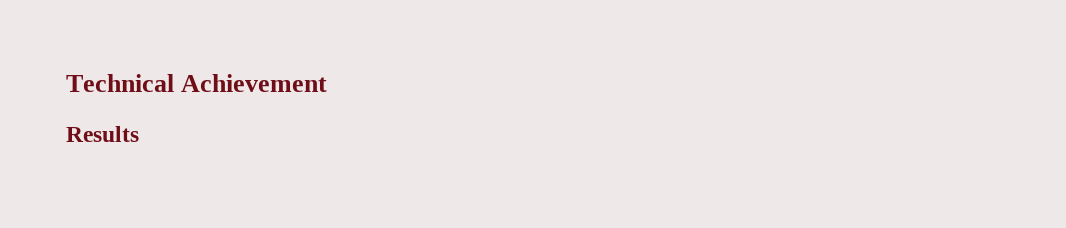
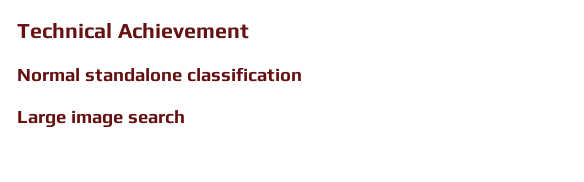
- Results
+ Normal standalone classification
+ Large image search

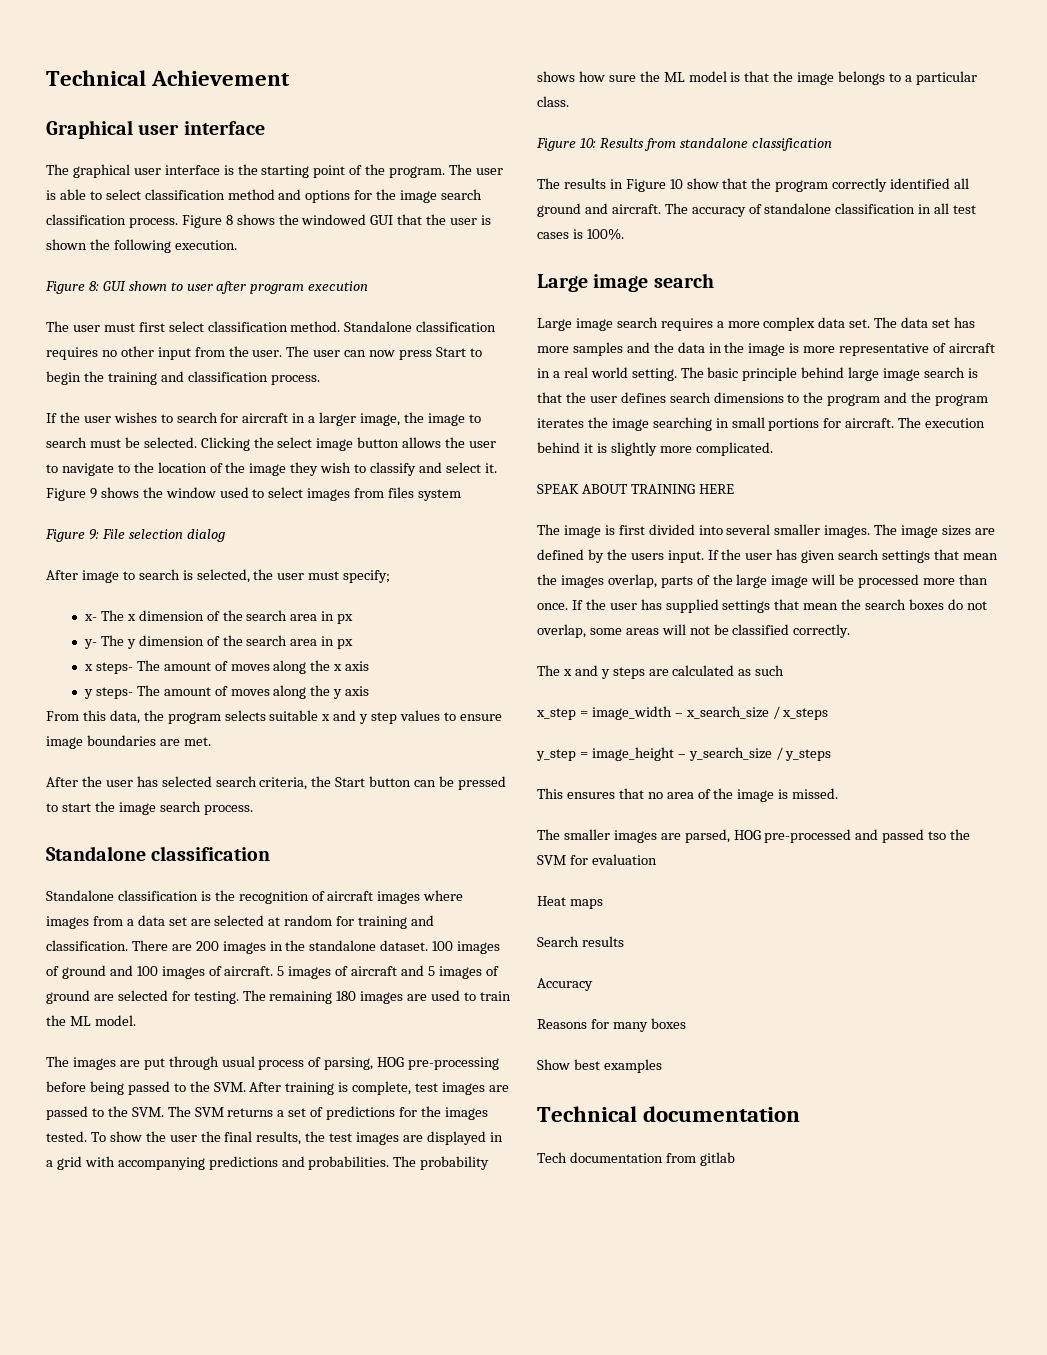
- Normal standalone classification
+ Graphical user interface
+ The graphical user interface is the starting point of the program. The user is able to select classification method and options for the image search classification process. Figure 8 shows the windowed GUI that the user is shown the following execution.
+ Figure 8: GUI shown to user after program execution
+ The user must first select classification method. Standalone classification requires no other input from the user. The user can now press Start to begin the training and classification process.
+ If the user wishes to search for aircraft in a larger image, the image to search must be selected. Clicking the select image button allows the user to navigate to the location of the image they wish to classify and select it. Figure 9 shows the window used to select images from files system
+ Figure 9: File selection dialog
+ After image to search is selected, the user must specify;
+ x- The x dimension of the search area in px
+ y- The y dimension of the search area in px
+ x steps- The amount of moves along the x axis
+ y steps- The amount of moves along the y axis
+ From this data, the program selects suitable x and y step values to ensure image boundaries are met.
+ After the user has selected search criteria, the Start button can be pressed to start the image search process.
+ Standalone classification
+ Standalone classification is the recognition of aircraft images where images from a data set are selected at random for training and classification. There are 200 images in the standalone dataset. 100 images of ground and 100 images of aircraft. 5 images of aircraft and 5 images of ground are selected for testing. The remaining 180 images are used to train the ML model.
+ The images are put through usual process of parsing, HOG pre-processing before being passed to the SVM. After training is complete, test images are passed to the SVM. The SVM returns a set of predictions for the images tested. To show the user the final results, the test images are displayed in a grid with accompanying predictions and probabilities. The probability shows how sure the ML model is that the image belongs to a particular class.
+ Figure 10: Results from standalone classification
+ The results in Figure 10 show that the program correctly identified all ground and aircraft. The accuracy of standalone classification in all test cases is 100%.
  Large image search
+ Large image search requires a more complex data set. The data set has more samples and the data in the image is more representative of aircraft in a real world setting. The basic principle behind large image search is that the user defines search dimensions to the program and the program iterates the image searching in small portions for aircraft. The execution behind it is slightly more complicated.
+ SPEAK ABOUT TRAINING HERE
+ The image is first divided into several smaller images. The image sizes are defined by the users input. If the user has given search settings that mean the images overlap, parts of the large image will be processed more than once. If the user has supplied settings that mean the search boxes do not overlap, some areas will not be classified correctly.
+ The x and y steps are calculated as such
+ x_step = image_width – x_search_size / x_steps
+ y_step = image_height – y_search_size / y_steps
+ This ensures that no area of the image is missed.
+ The smaller images are parsed, HOG pre-processed and passed tso the SVM for evaluation
+ Heat maps
+ Search results
+ Accuracy
+ Reasons for many boxes
+ Show best examples
+ Technical documentation
+ Tech documentation from gitlab

